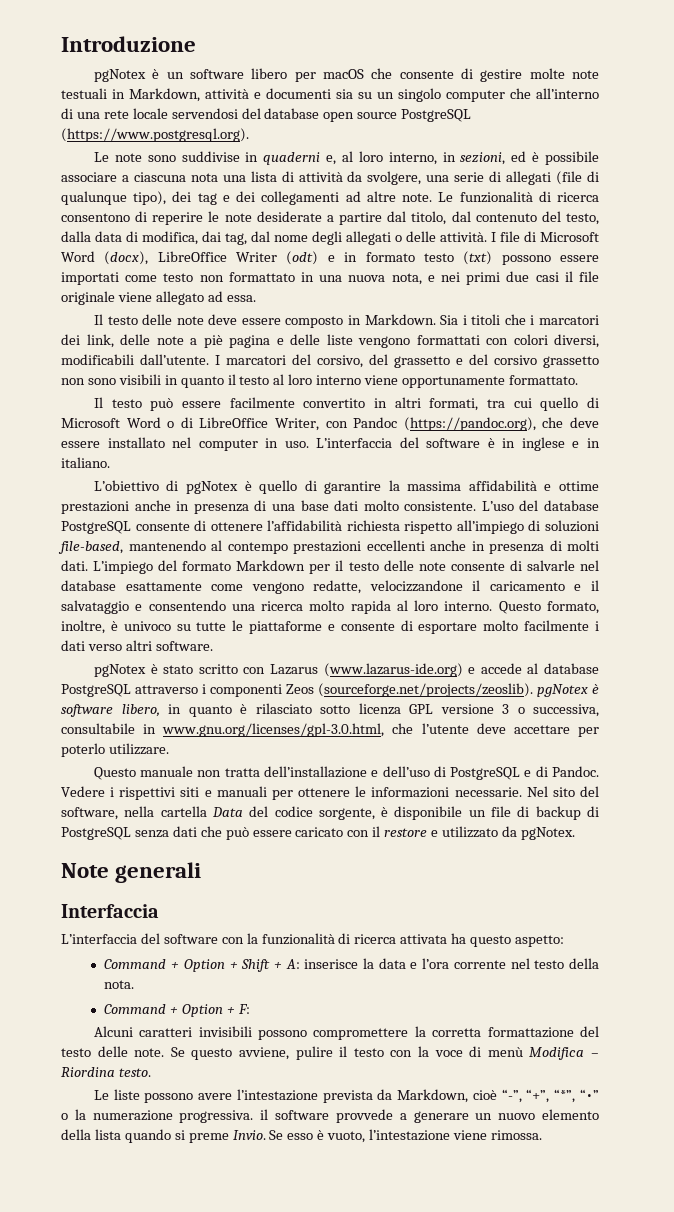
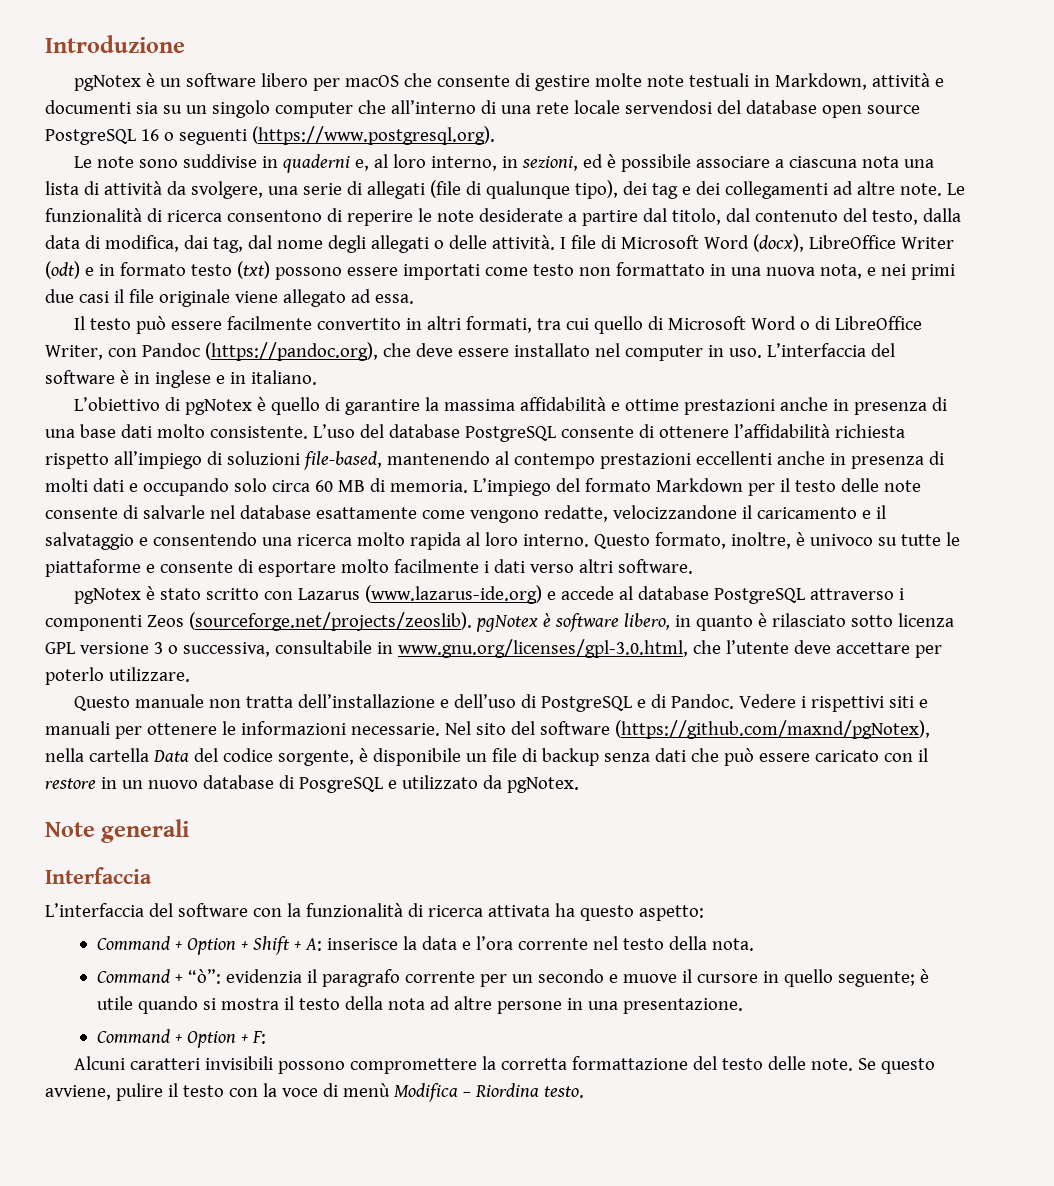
- pgNotex è un software libero per macOS che consente di gestire molte note testuali in Markdown, attività e documenti sia su un singolo computer che all’interno di una rete locale servendosi del database open source PostgreSQL (https://www.postgresql.org).
+ pgNotex è un software libero per macOS che consente di gestire molte note testuali in Markdown, attività e documenti sia su un singolo computer che all’interno di una rete locale servendosi del database open source PostgreSQL 16 o seguenti (https://www.postgresql.org).
- Il testo delle note deve essere composto in Markdown. Sia i titoli che i marcatori dei link, delle note a piè pagina e delle liste vengono formattati con colori diversi, modificabili dall’utente. I marcatori del corsivo, del grassetto e del corsivo grassetto non sono visibili in quanto il testo al loro interno viene opportunamente formattato.
- L’uso del database PostgreSQL consente di ottenere l’affidabilità richiesta rispetto all’impiego di soluzioni file-based, mantenendo al contempo prestazioni eccellenti anche in presenza di molti dati.
+ L’uso del database PostgreSQL consente di ottenere l’affidabilità richiesta rispetto all’impiego di soluzioni file-based, mantenendo al contempo prestazioni eccellenti anche in presenza di molti dati e occupando solo circa 60 MB di memoria.
- Nel sito del software, nella cartella Data del codice sorgente, è disponibile un file di backup di PostgreSQL senza dati che può essere caricato con il restore e utilizzato da pgNotex.
+ Nel sito del software (https://github.com/maxnd/pgNotex), nella cartella Data del codice sorgente, è disponibile un file di backup senza dati che può essere caricato con il restore in un nuovo database di PosgreSQL e utilizzato da pgNotex.
+ Command + “ò”: evidenzia il paragrafo corrente per un secondo e muove il cursore in quello seguente; è utile quando si mostra il testo della nota ad altre persone in una presentazione.
- Le liste possono avere l’intestazione prevista da Markdown, cioè “-”, “+”, “*”, “•” o la numerazione progressiva. il software provvede a generare un nuovo elemento della lista quando si preme Invio. Se esso è vuoto, l’intestazione viene rimossa.

